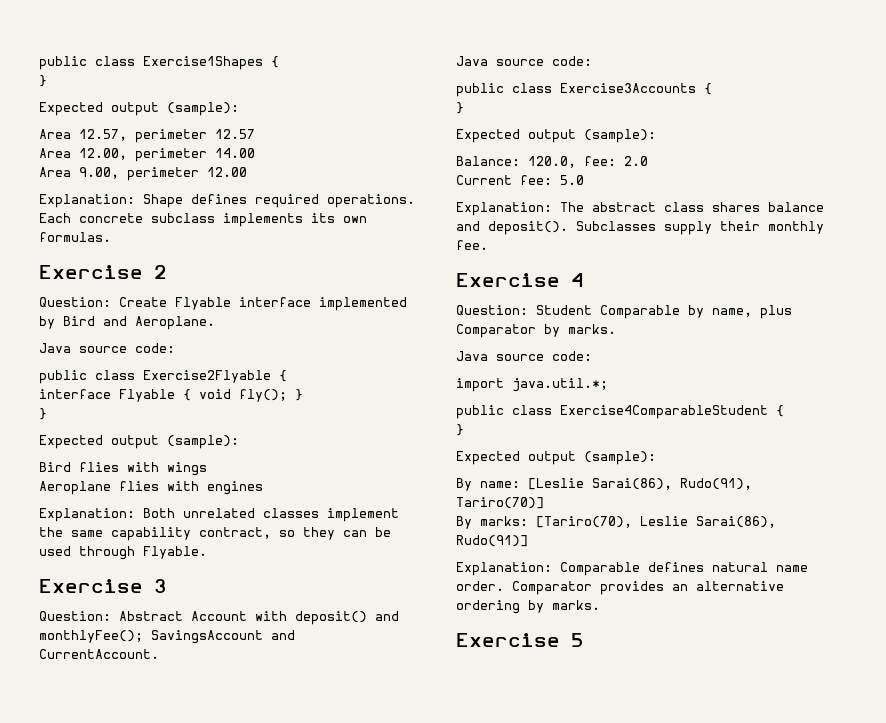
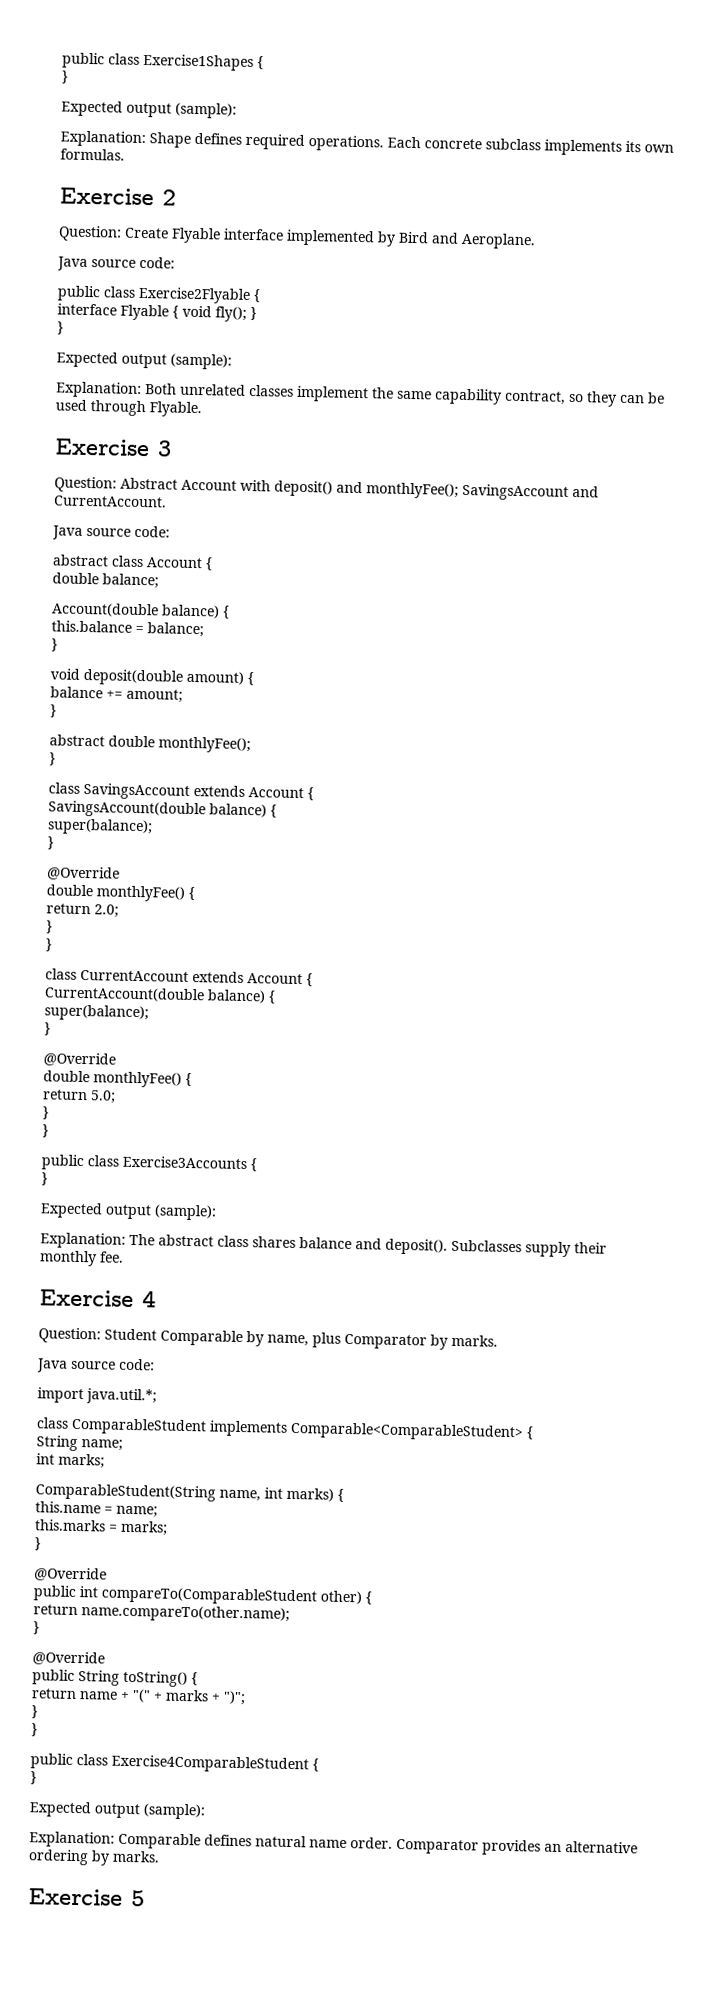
- Area 12.57, perimeter 12.57
- Area 12.00, perimeter 14.00
- Area 9.00, perimeter 12.00
- Bird flies with wings
- Aeroplane flies with engines
+ abstract class Account {
+ double balance;
+ Account(double balance) {
+ this.balance = balance;
+ }
+ void deposit(double amount) {
+ balance += amount;
+ }
+ abstract double monthlyFee();
+ }
+ class SavingsAccount extends Account {
+ SavingsAccount(double balance) {
+ super(balance);
+ }
+ @Override
+ double monthlyFee() {
+ return 2.0;
+ }
+ }
+ class CurrentAccount extends Account {
+ CurrentAccount(double balance) {
+ super(balance);
+ }
+ @Override
+ double monthlyFee() {
+ return 5.0;
+ }
+ }
- Balance: 120.0, fee: 2.0
- Current fee: 5.0
+ class ComparableStudent implements Comparable<ComparableStudent> {
+ String name;
+ int marks;
+ ComparableStudent(String name, int marks) {
+ this.name = name;
+ this.marks = marks;
+ }
+ @Override
+ public int compareTo(ComparableStudent other) {
+ return name.compareTo(other.name);
+ }
+ @Override
+ public String toString() {
+ return name + "(" + marks + ")";
+ }
+ }
- By name: [Leslie Sarai(86), Rudo(91), Tariro(70)]
- By marks: [Tariro(70), Leslie Sarai(86), Rudo(91)]

